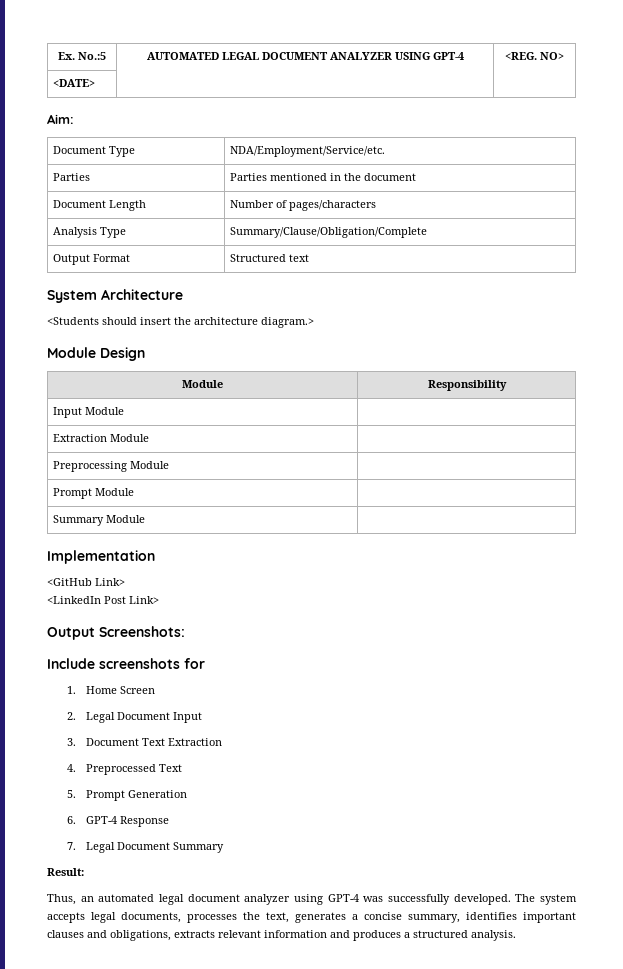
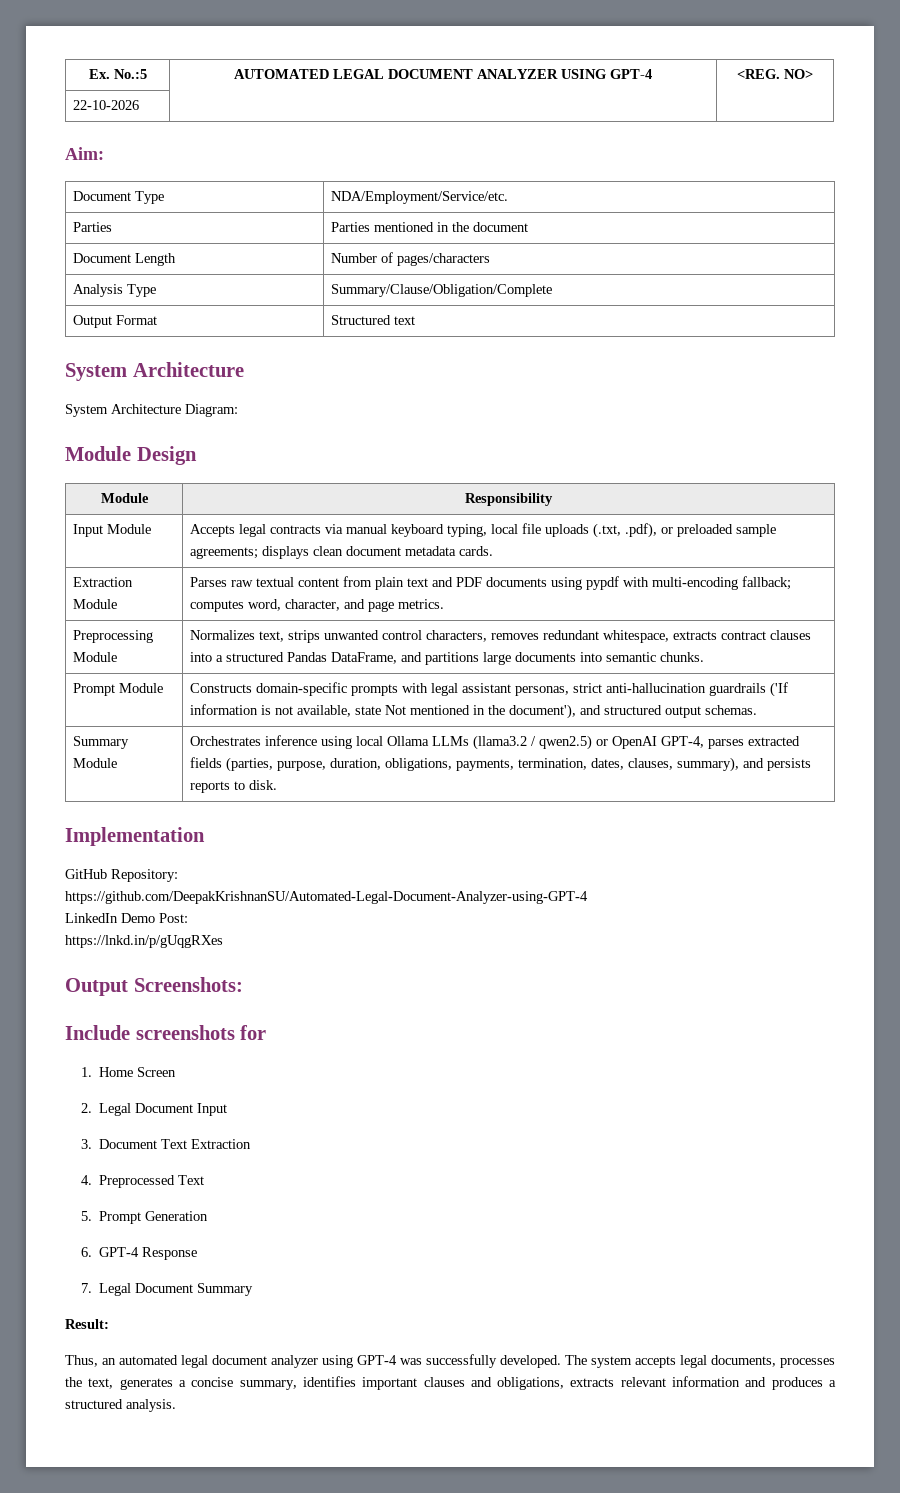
- <DATE> | |
+ 22-10-2026 | |
- <Students should insert the architecture diagram.>
+ System Architecture Diagram:
- Input Module |
- Extraction Module |
- Preprocessing Module |
- Prompt Module |
- Summary Module |
+ Input Module | Accepts legal contracts via manual keyboard typing, local file uploads (.txt, .pdf), or preloaded sample agreements; displays clean document metadata cards.
+ Extraction Module | Parses raw textual content from plain text and PDF documents using pypdf with multi-encoding fallback; computes word, character, and page metrics.
+ Preprocessing Module | Normalizes text, strips unwanted control characters, removes redundant whitespace, extracts contract clauses into a structured Pandas DataFrame, and partitions large documents into semantic chunks.
+ Prompt Module | Constructs domain-specific prompts with legal assistant personas, strict anti-hallucination guardrails ('If information is not available, state Not mentioned in the document'), and structured output schemas.
+ Summary Module | Orchestrates inference using local Ollama LLMs (llama3.2 / qwen2.5) or OpenAI GPT-4, parses extracted fields (parties, purpose, duration, obligations, payments, termination, dates, clauses, summary), and persists reports to disk.
  Implementation
- <GitHub Link>
- <LinkedIn Post Link>
+ GitHub Repository:
+ https://github.com/DeepakKrishnanSU/Automated-Legal-Document-Analyzer-using-GPT-4
+ LinkedIn Demo Post:
+ https://lnkd.in/p/gUqgRXes

